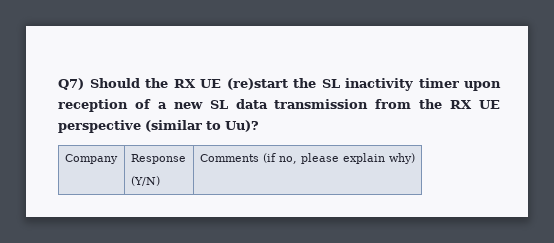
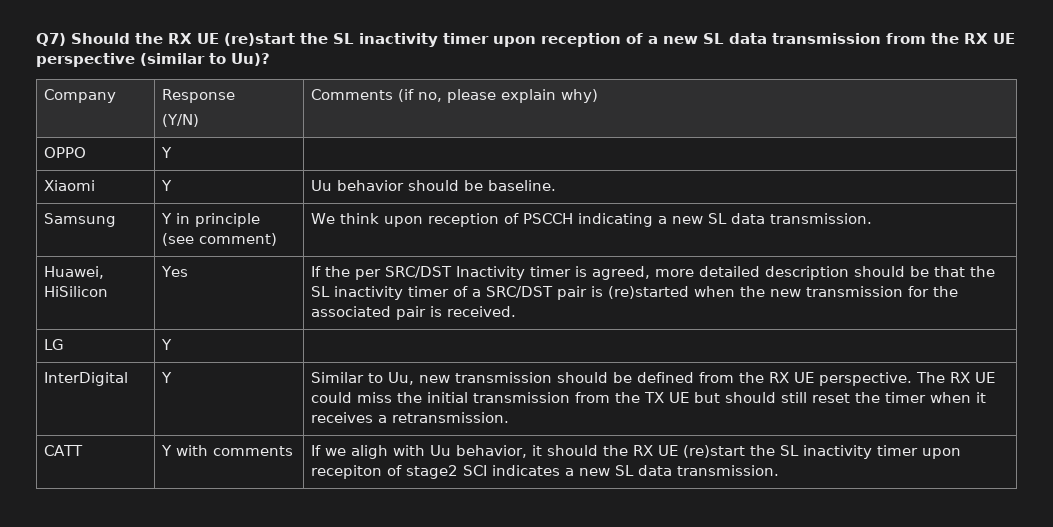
+ OPPO | Y |
+ Xiaomi | Y | Uu behavior should be baseline.
+ Samsung | Y in principle (see comment) | We think upon reception of PSCCH indicating a new SL data transmission.
+ Huawei, HiSilicon | Yes | If the per SRC/DST Inactivity timer is agreed, more detailed description should be that the SL inactivity timer of a SRC/DST pair is (re)started when the new transmission for the associated pair is received.
+ LG | Y |
+ InterDigital | Y | Similar to Uu, new transmission should be defined from the RX UE perspective. The RX UE could miss the initial transmission from the TX UE but should still reset the timer when it receives a retransmission.
+ CATT | Y with comments | If we aligh with Uu behavior, it should the RX UE (re)start the SL inactivity timer upon recepiton of stage2 SCI indicates a new SL data transmission.

